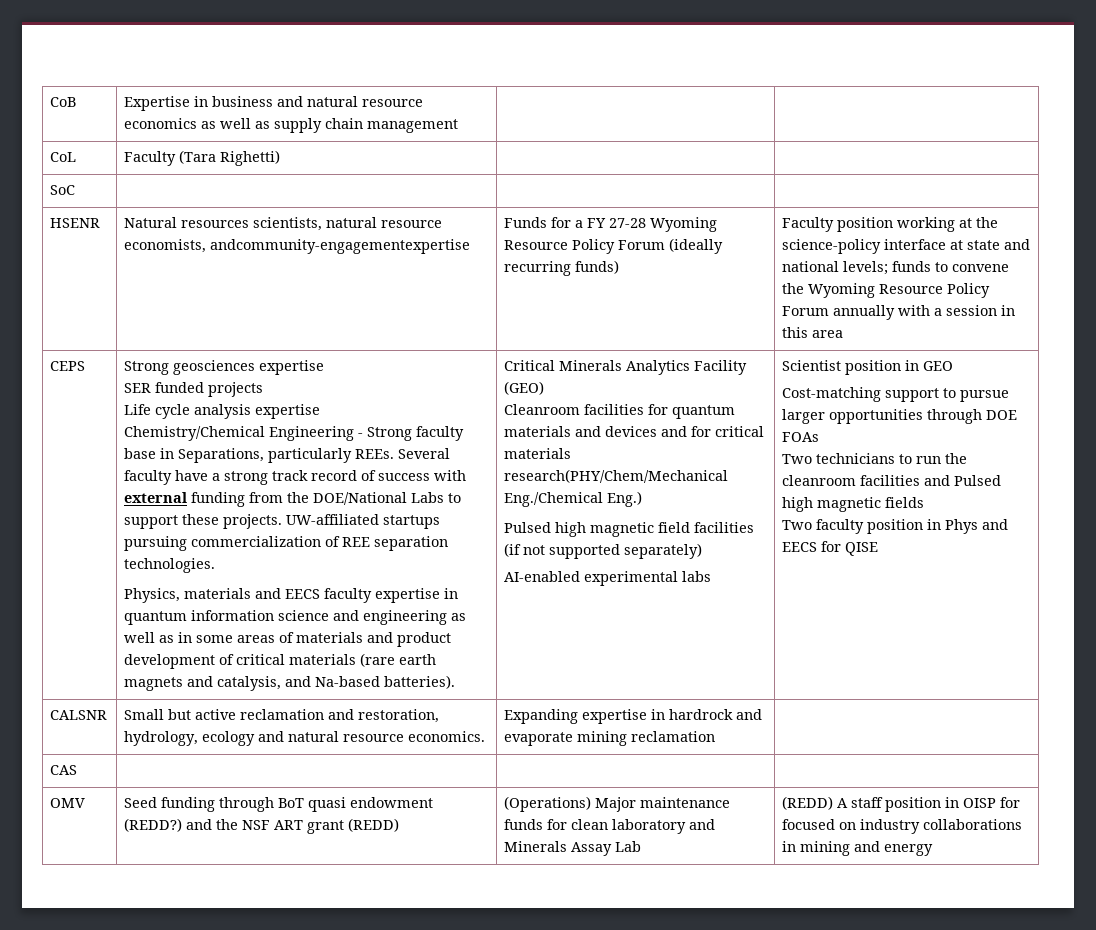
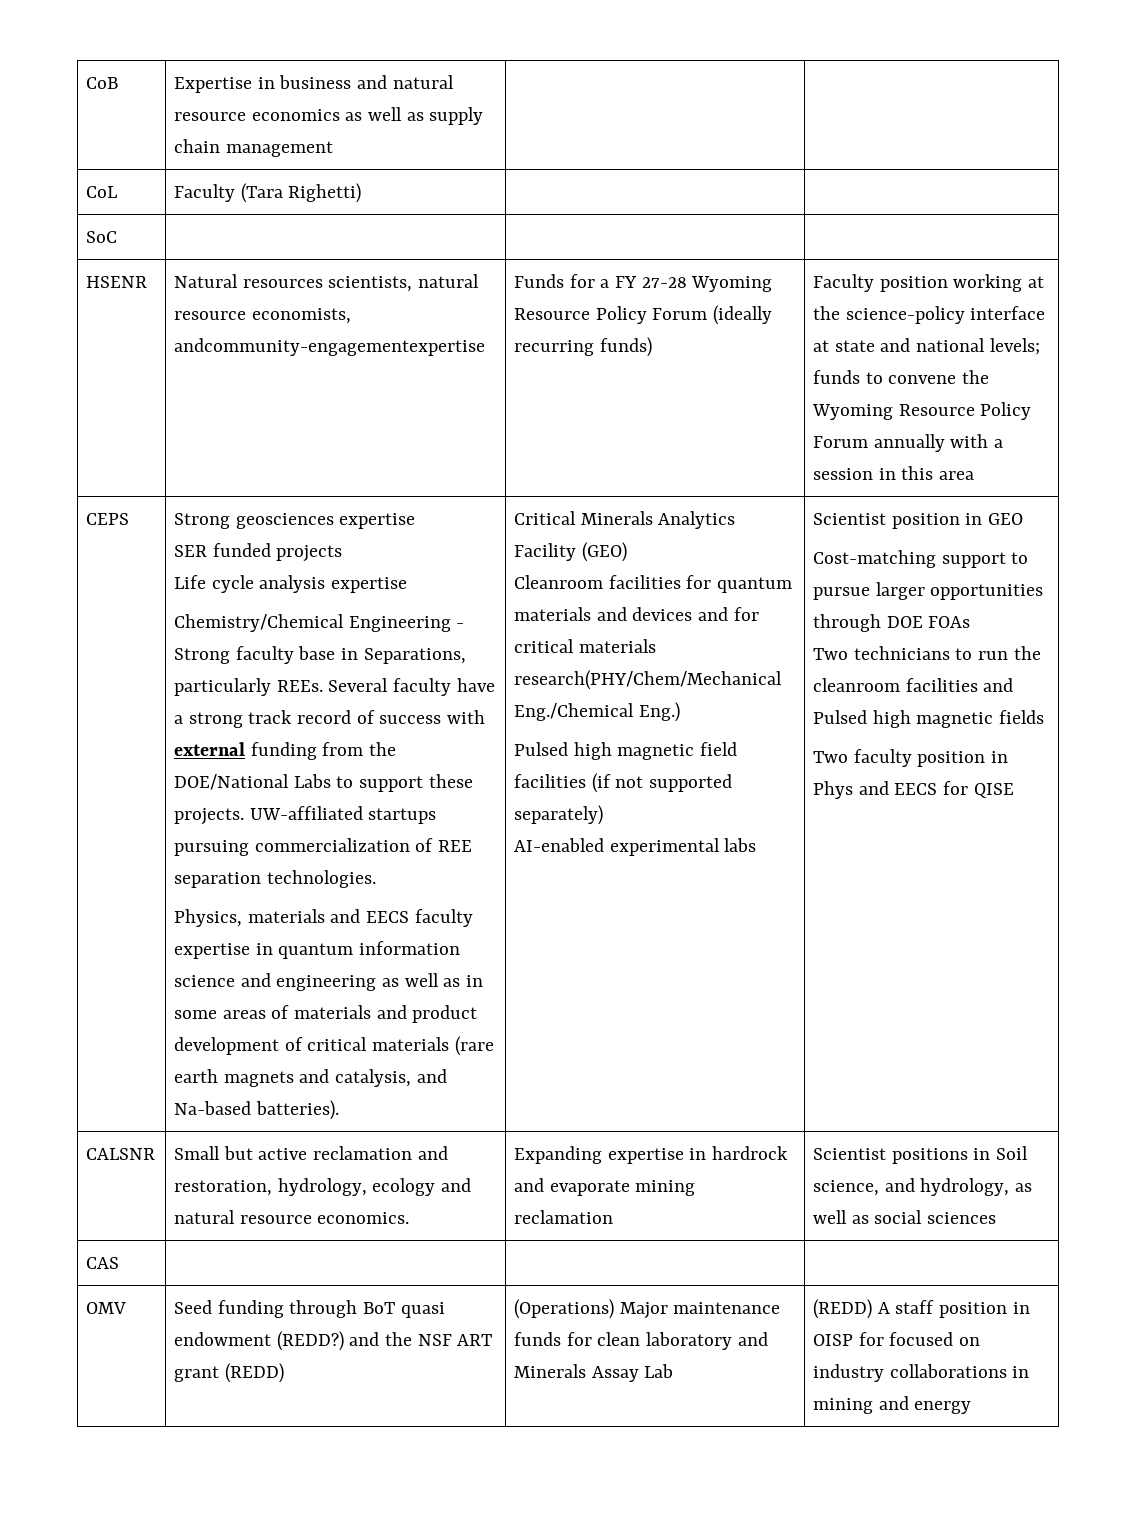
- CALSNR | Small but active reclamation and restoration, hydrology, ecology and natural resource economics. | Expanding expertise in hardrock and evaporate mining reclamation |
+ CALSNR | Small but active reclamation and restoration, hydrology, ecology and natural resource economics. | Expanding expertise in hardrock and evaporate mining reclamation | Scientist positions in Soil science, and hydrology, as well as social sciences

